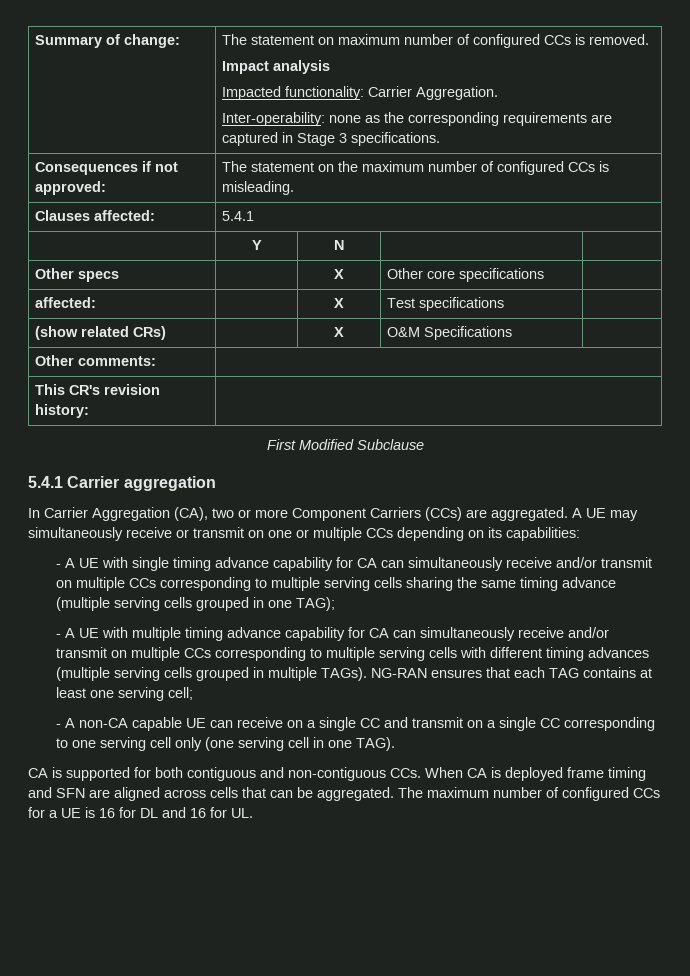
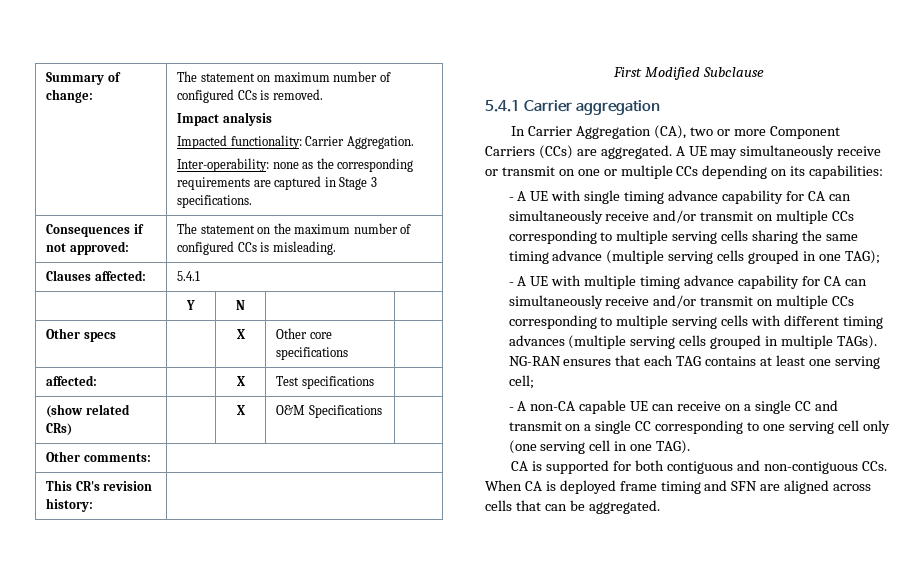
- The maximum number of configured CCs for a UE is 16 for DL and 16 for UL.

